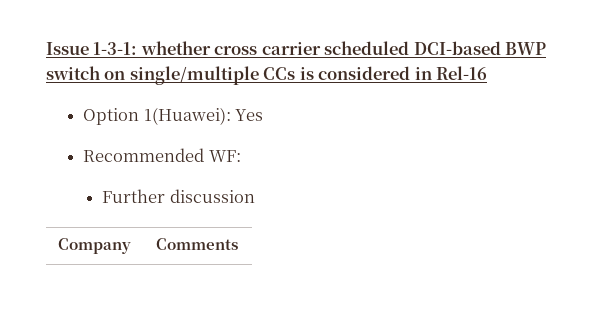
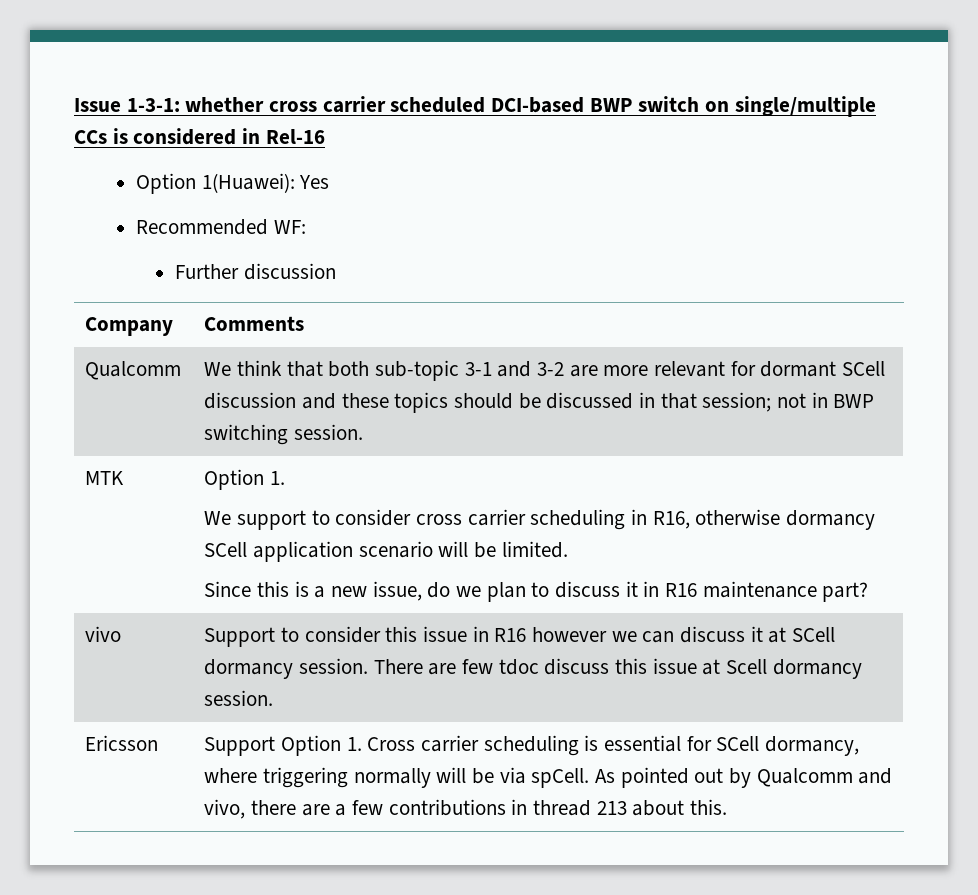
+ Qualcomm | We think that both sub-topic 3-1 and 3-2 are more relevant for dormant SCell discussion and these topics should be discussed in that session; not in BWP switching session.
+ MTK | Option 1.
+ We support to consider cross carrier scheduling in R16, otherwise dormancy SCell application scenario will be limited.
+ Since this is a new issue, do we plan to discuss it in R16 maintenance part?
+ vivo | Support to consider this issue in R16 however we can discuss it at SCell dormancy session. There are few tdoc discuss this issue at Scell dormancy session.
+ Ericsson | Support Option 1. Cross carrier scheduling is essential for SCell dormancy, where triggering normally will be via spCell. As pointed out by Qualcomm and vivo, there are a few contributions in thread 213 about this.

